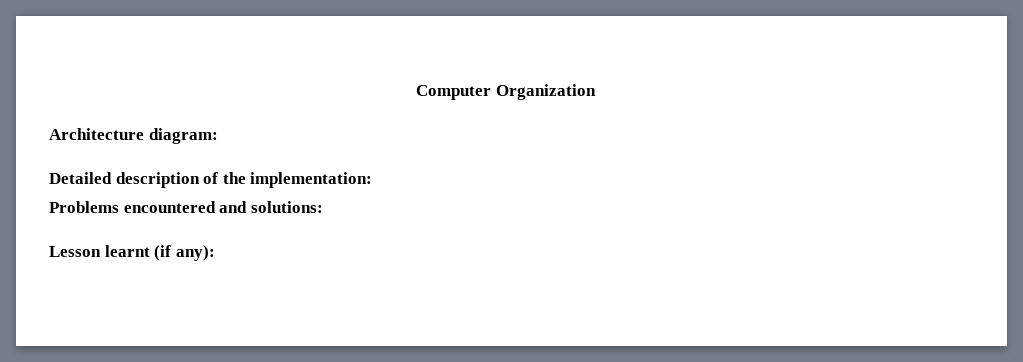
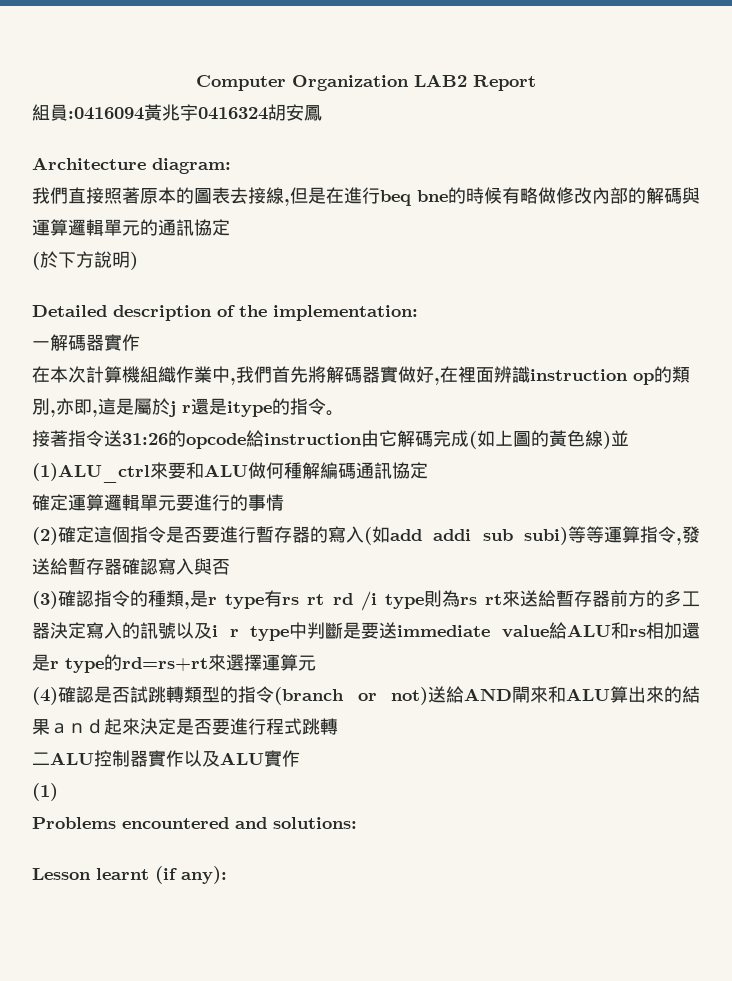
- Computer Organization
+ Computer Organization LAB2 Report
+ 組員:0416094黃兆宇0416324胡安鳳
  Architecture diagram:
+ 我們直接照著原本的圖表去接線,但是在進行beq bne的時候有略做修改內部的解碼與運算邏輯單元的通訊協定
+ (於下方說明)
+ 一解碼器實作
+ 在本次計算機組織作業中,我們首先將解碼器實做好,在裡面辨識instruction op的類別,亦即,這是屬於j r還是itype的指令｡
+ 接著指令送31:26的opcode給instruction由它解碼完成(如上圖的黃色線)並(1)ALU_ctrl來要和ALU做何種解編碼通訊協定
+ 確定運算邏輯單元要進行的事情
+ (2)確定這個指令是否要進行暫存器的寫入(如add addi sub subi)等等運算指令,發送給暫存器確認寫入與否
+ (3)確認指令的種類,是r type有rs rt rd /i type則為rs rt來送給暫存器前方的多工器決定寫入的訊號以及i r type中判斷是要送immediate value給ALU和rs相加還是r type的rd=rs+rt來選擇運算元
+ (4)確認是否試跳轉類型的指令(branch or not)送給AND閘來和ALU算出來的結果ａｎｄ起來決定是否要進行程式跳轉
+ 二ALU控制器實作以及ALU實作
+ (1)

